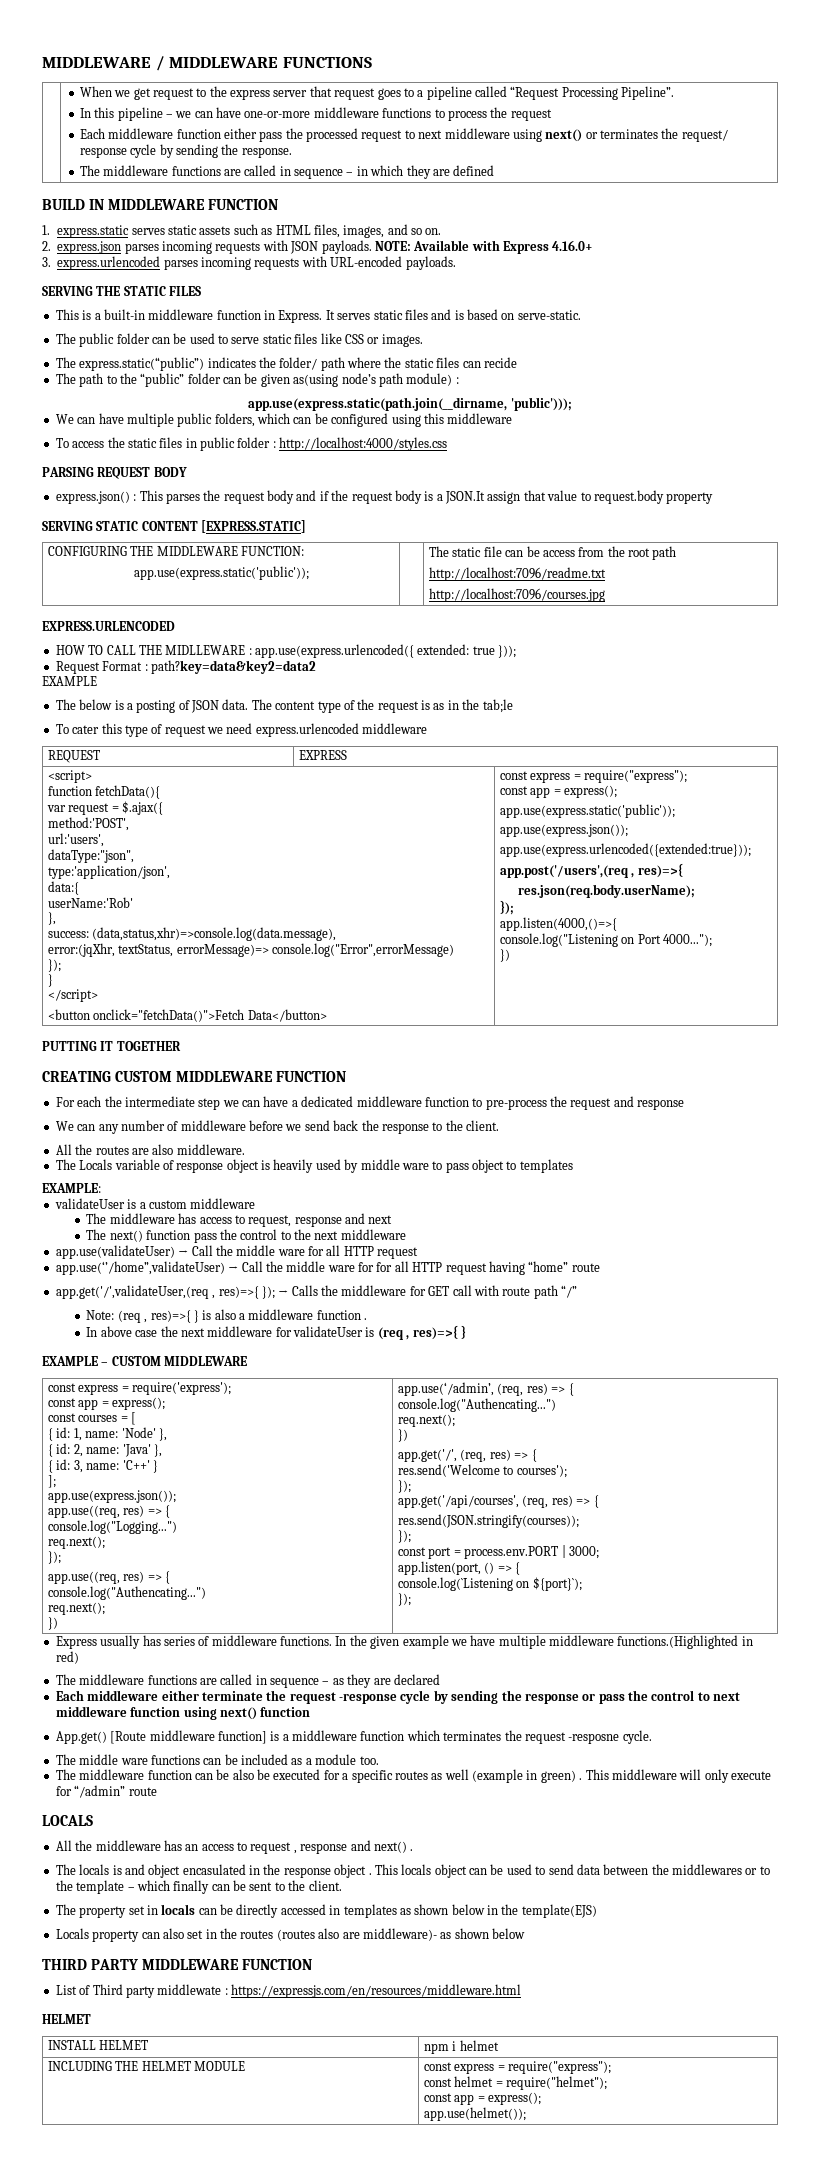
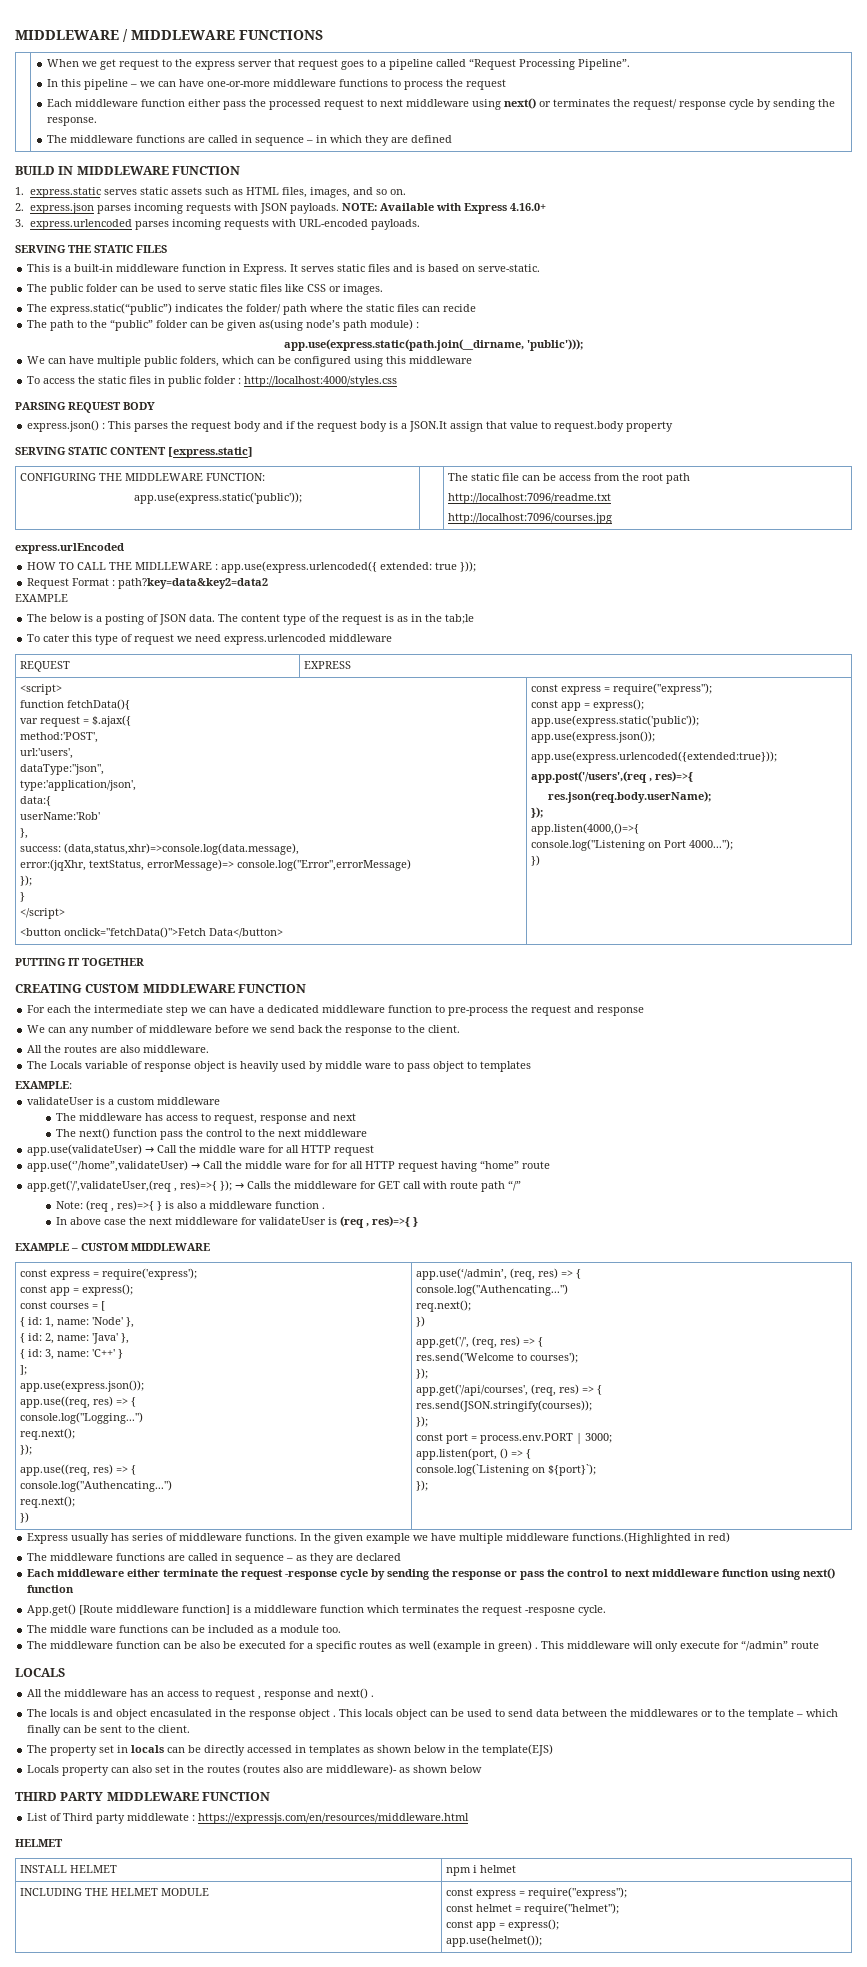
- SERVING STATIC CONTENT [EXPRESS.STATIC]
+ SERVING STATIC CONTENT [express.static]
- EXPRESS.URLENCODED
+ express.urlEncoded

